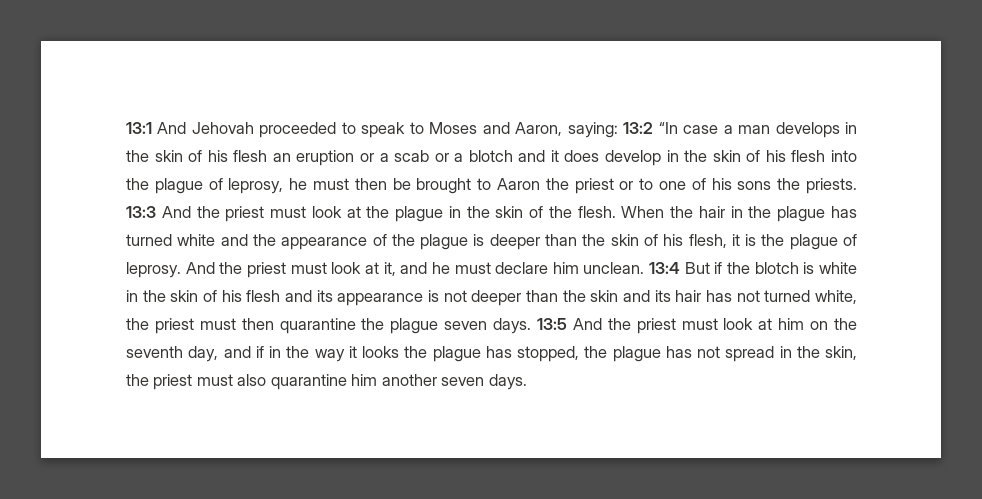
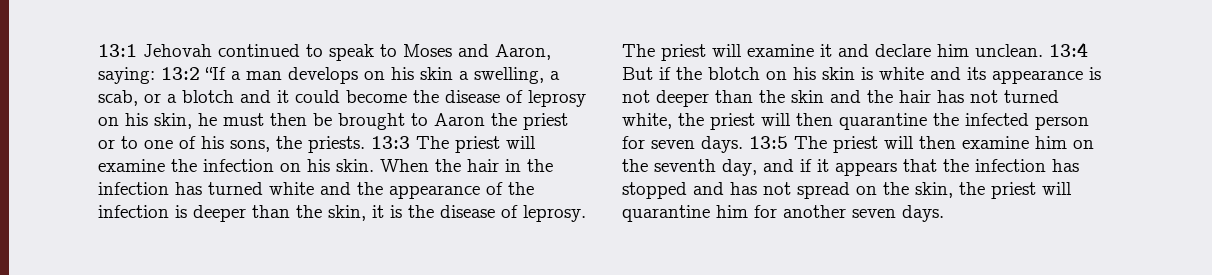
- 13:1 And Jehovah proceeded to speak to Moses and Aaron, saying: 13:2 “In case a man develops in the skin of his flesh an eruption or a scab or a blotch and it does develop in the skin of his flesh into the plague of leprosy, he must then be brought to Aaron the priest or to one of his sons the priests.
+ 13:1 Jehovah continued to speak to Moses and Aaron, saying: 13:2 “If a man develops on his skin a swelling, a scab, or a blotch and it could become the disease of leprosy on his skin, he must then be brought to Aaron the priest or to one of his sons, the priests.
- 13:3 And the priest must look at the plague in the skin of the flesh.
+ 13:3 The priest will examine the infection on his skin.
- When the hair in the plague has turned white and the appearance of the plague is deeper than the skin of his flesh, it is the plague of leprosy.
+ When the hair in the infection has turned white and the appearance of the infection is deeper than the skin, it is the disease of leprosy.
- And the priest must look at it, and he must declare him unclean.
+ The priest will examine it and declare him unclean.
- 13:4 But if the blotch is white in the skin of his flesh and its appearance is not deeper than the skin and its hair has not turned white, the priest must then quarantine the plague seven days. 13:5 And the priest must look at him on the seventh day, and if in the way it looks the plague has stopped, the plague has not spread in the skin, the priest must also quarantine him another seven days.
+ 13:4 But if the blotch on his skin is white and its appearance is not deeper than the skin and the hair has not turned white, the priest will then quarantine the infected person for seven days. 13:5 The priest will then examine him on the seventh day, and if it appears that the infection has stopped and has not spread on the skin, the priest will quarantine him for another seven days.

